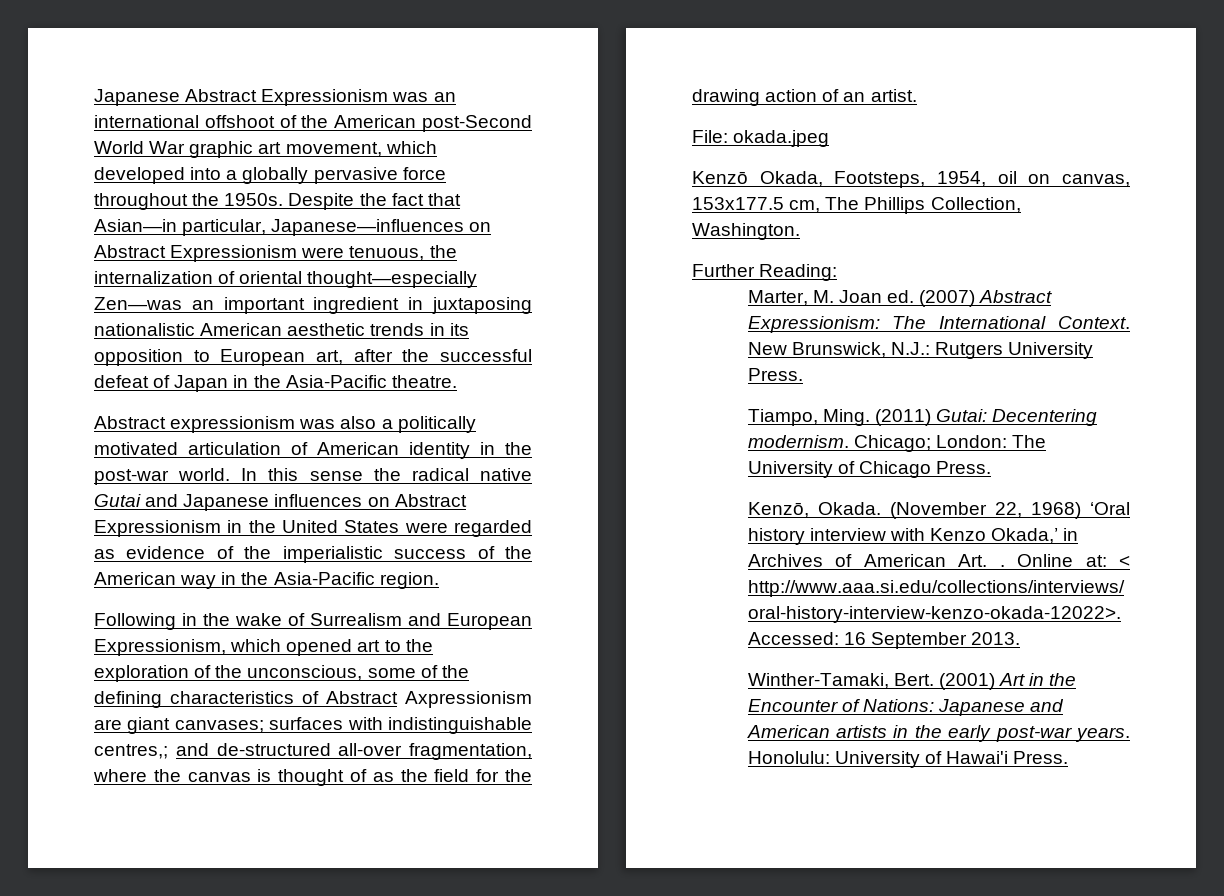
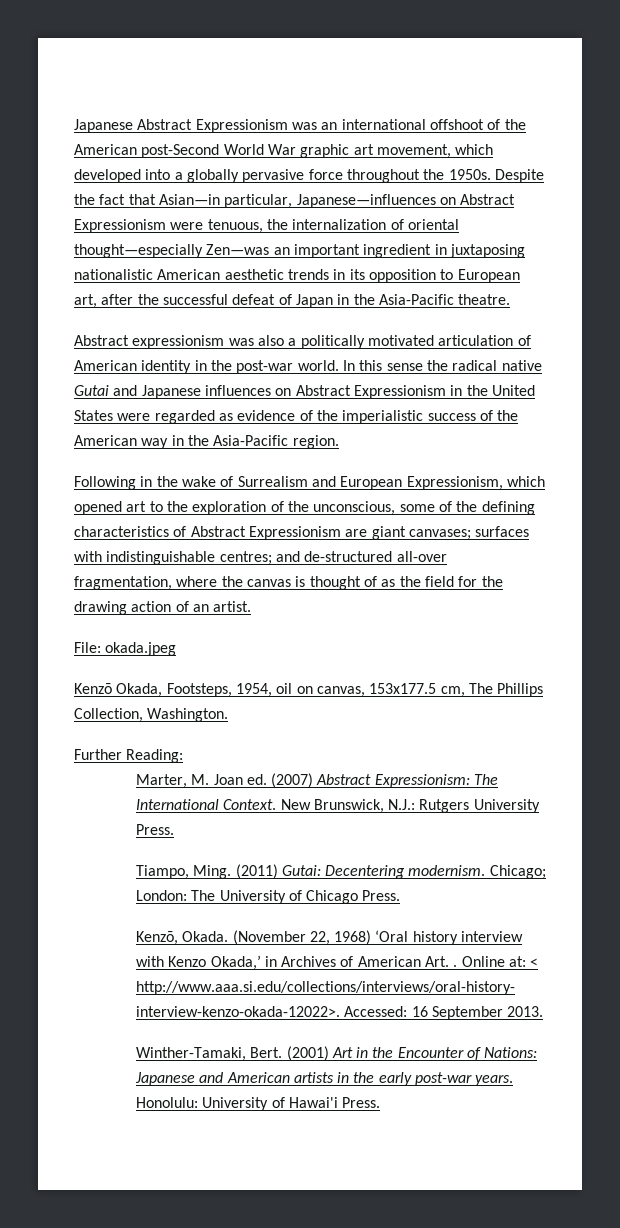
- Following in the wake of Surrealism and European Expressionism, which opened art to the exploration of the unconscious, some of the defining characteristics of Abstract Axpressionism are giant canvases; surfaces with indistinguishable centres,; and de-structured all-over fragmentation, where the canvas is thought of as the field for the drawing action of an artist.
+ Following in the wake of Surrealism and European Expressionism, which opened art to the exploration of the unconscious, some of the defining characteristics of Abstract Expressionism are giant canvases; surfaces with indistinguishable centres; and de-structured all-over fragmentation, where the canvas is thought of as the field for the drawing action of an artist.

